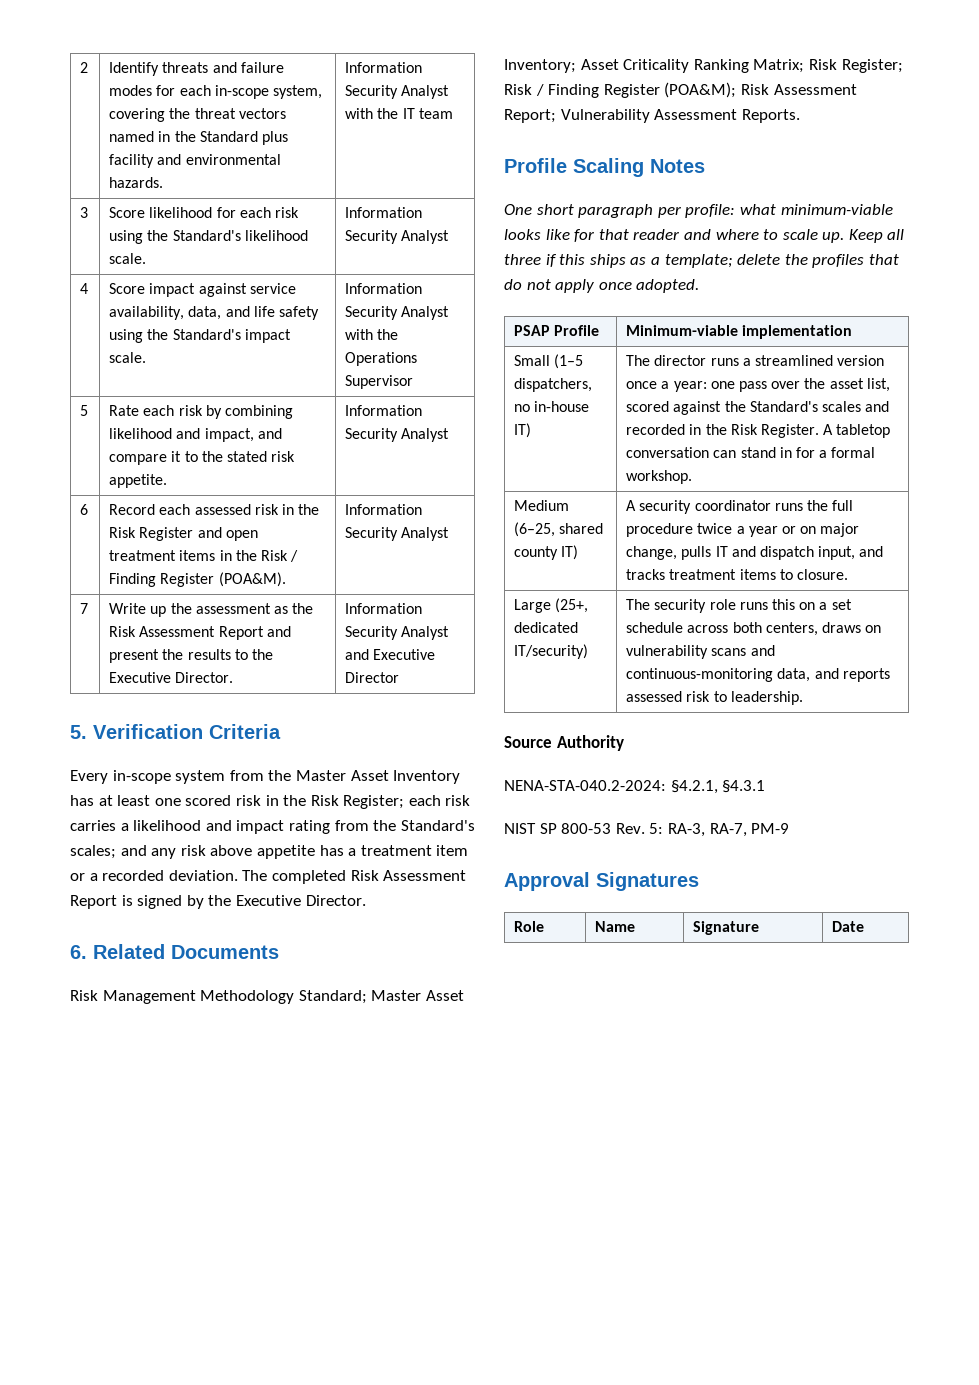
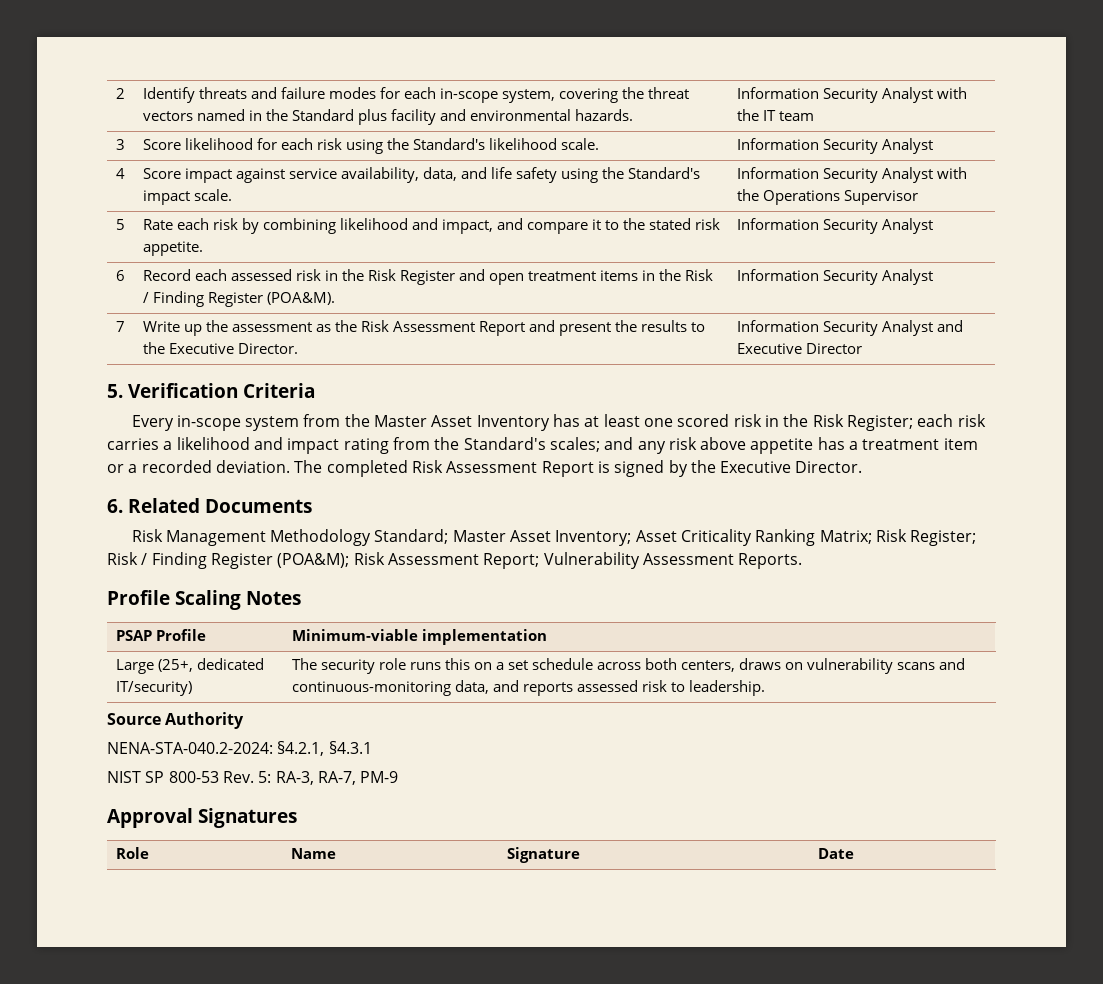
- One short paragraph per profile: what minimum-viable looks like for that reader and where to scale up. Keep all three if this ships as a template; delete the profiles that do not apply once adopted.
  PSAP Profile | Minimum-viable implementation
- Small (1–5 dispatchers, no in-house IT) | The director runs a streamlined version once a year: one pass over the asset list, scored against the Standard's scales and recorded in the Risk Register. A tabletop conversation can stand in for a formal workshop.
- Medium (6–25, shared county IT) | A security coordinator runs the full procedure twice a year or on major change, pulls IT and dispatch input, and tracks treatment items to closure.

